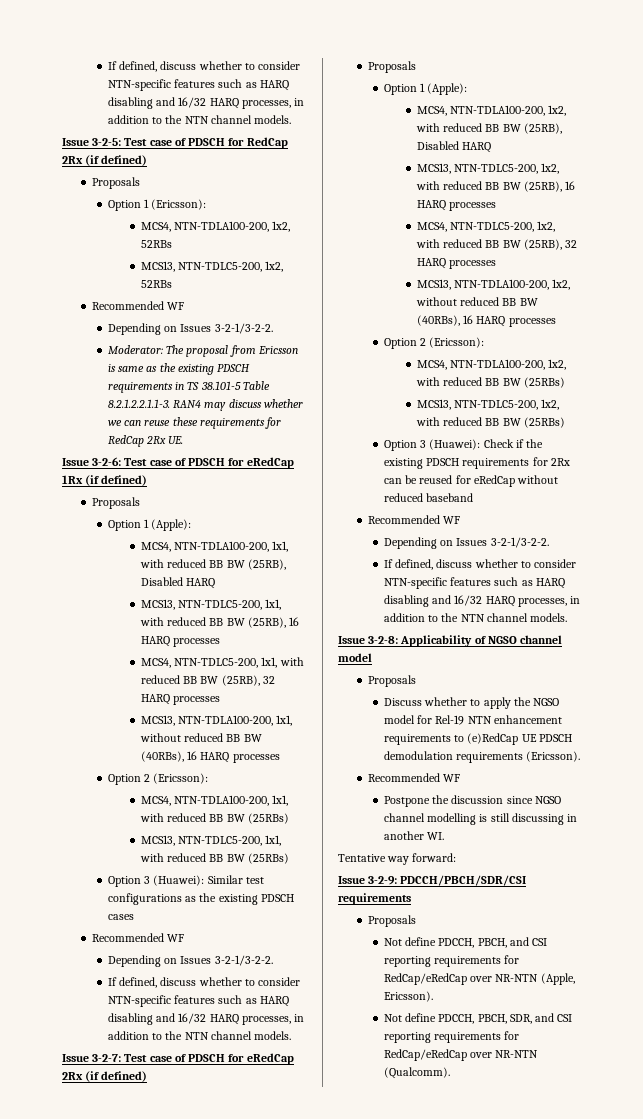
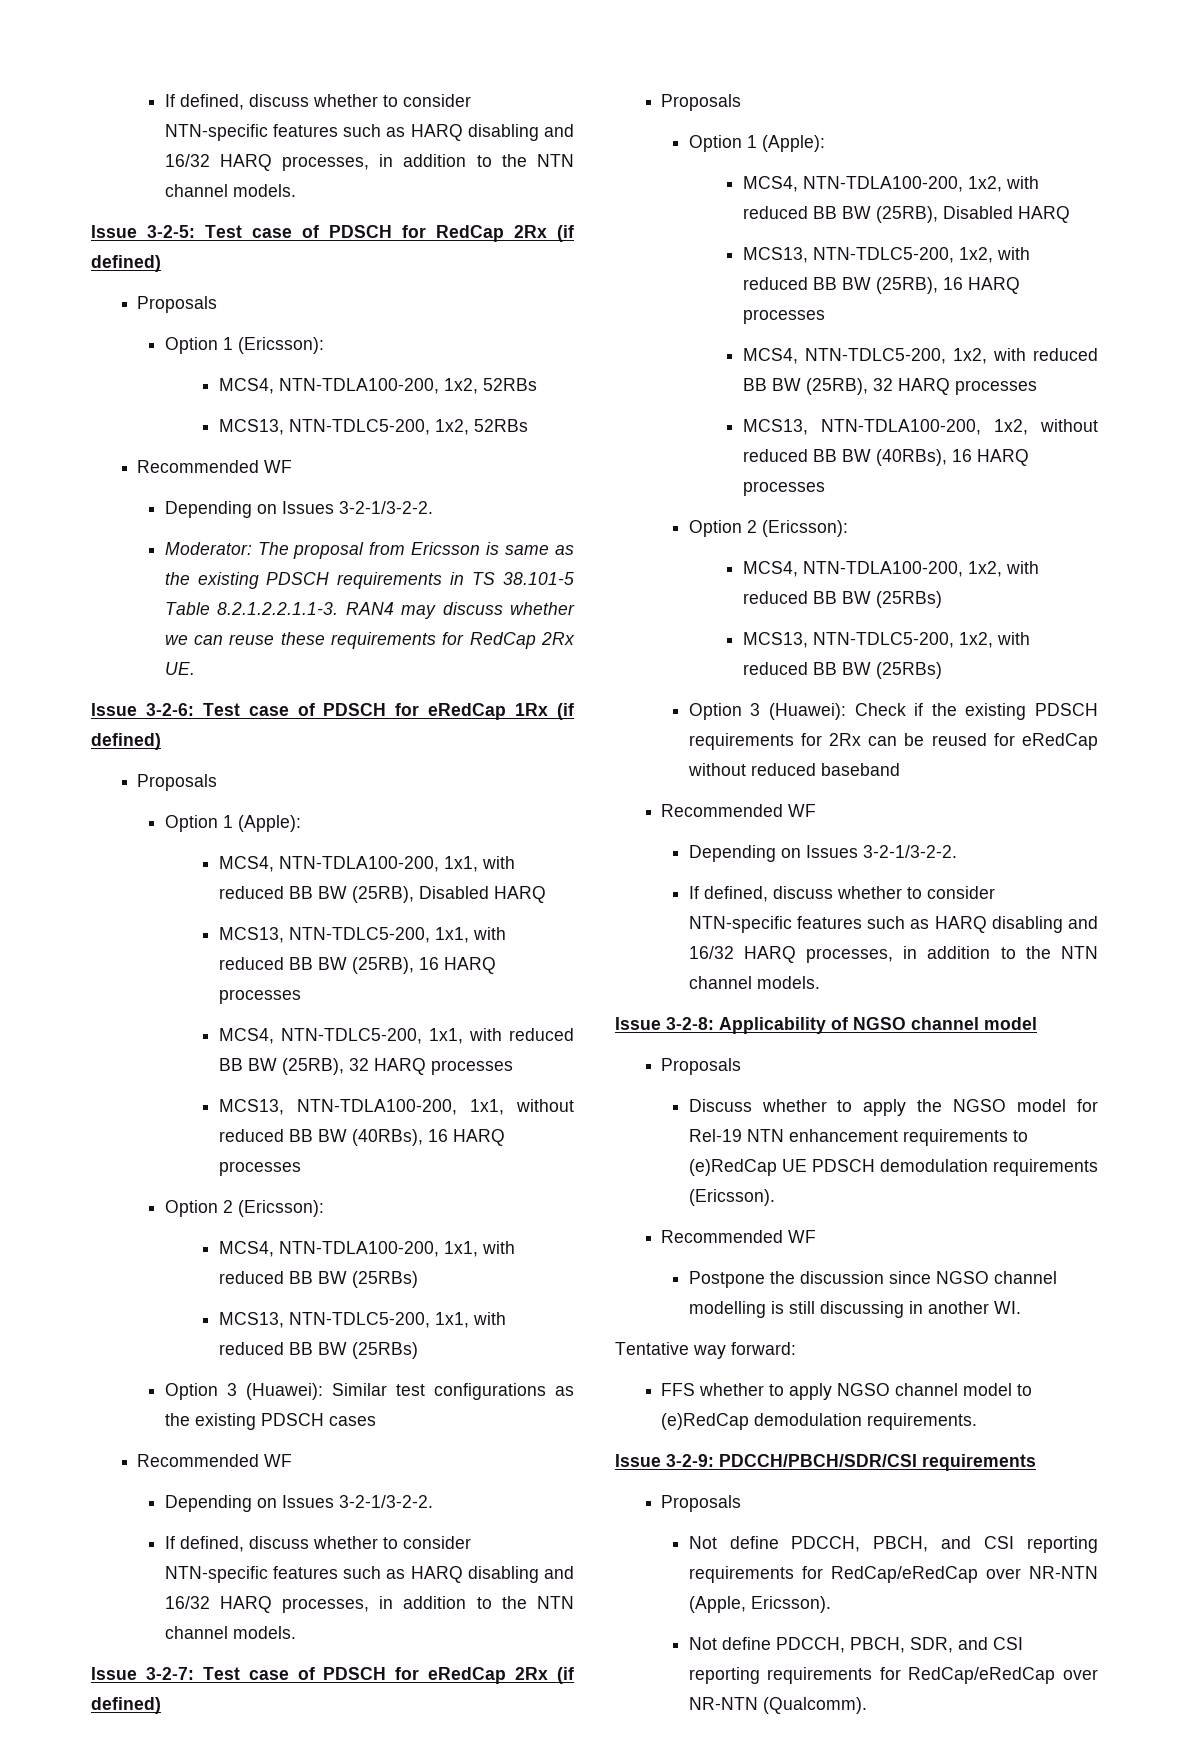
+ FFS whether to apply NGSO channel model to (e)RedCap demodulation requirements.

